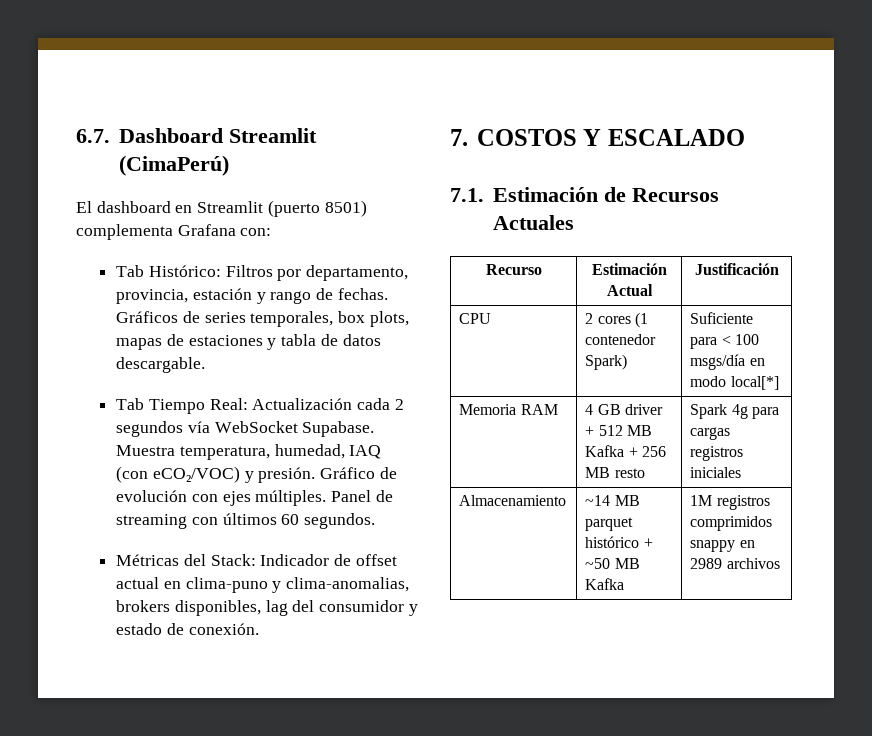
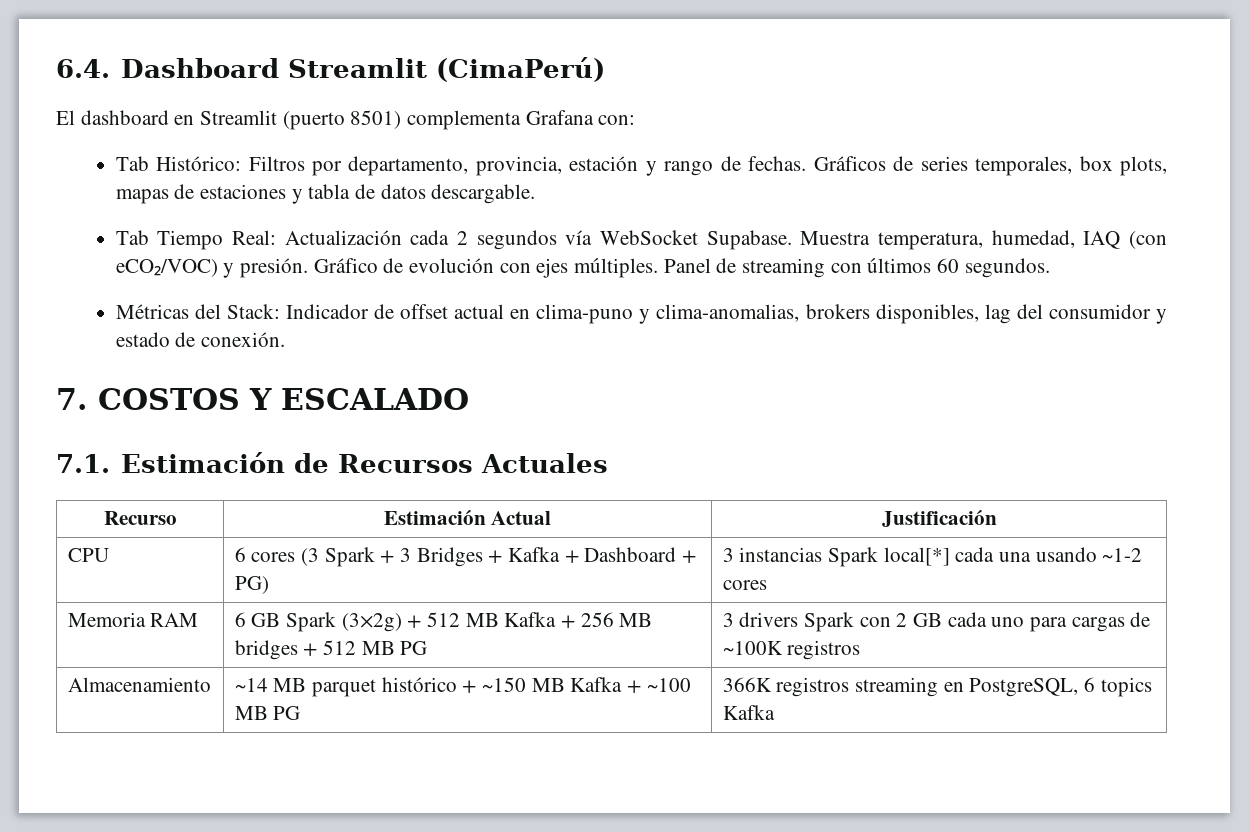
- 6.7. Dashboard Streamlit (CimaPerú)
+ 6.4. Dashboard Streamlit (CimaPerú)
- CPU | 2 cores (1 contenedor Spark) | Suficiente para < 100 msgs/día en modo local[*]
- Memoria RAM | 4 GB driver + 512 MB Kafka + 256 MB resto | Spark 4g para cargas registros iniciales
+ CPU | 6 cores (3 Spark + 3 Bridges + Kafka + Dashboard + PG) | 3 instancias Spark local[*] cada una usando ~1-2 cores
+ Memoria RAM | 6 GB Spark (3×2g) + 512 MB Kafka + 256 MB bridges + 512 MB PG | 3 drivers Spark con 2 GB cada uno para cargas de ~100K registros
- Almacenamiento | ~14 MB parquet histórico + ~50 MB Kafka | 1M registros comprimidos snappy en 2989 archivos
+ Almacenamiento | ~14 MB parquet histórico + ~150 MB Kafka + ~100 MB PG | 366K registros streaming en PostgreSQL, 6 topics Kafka

